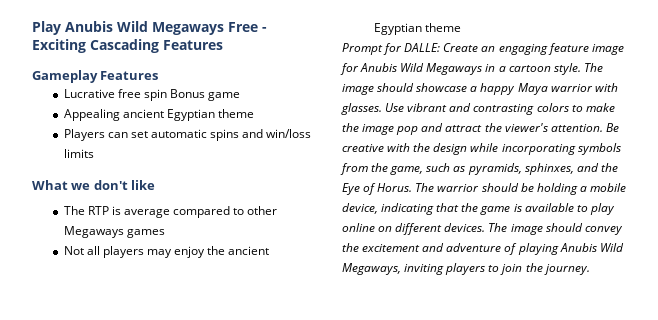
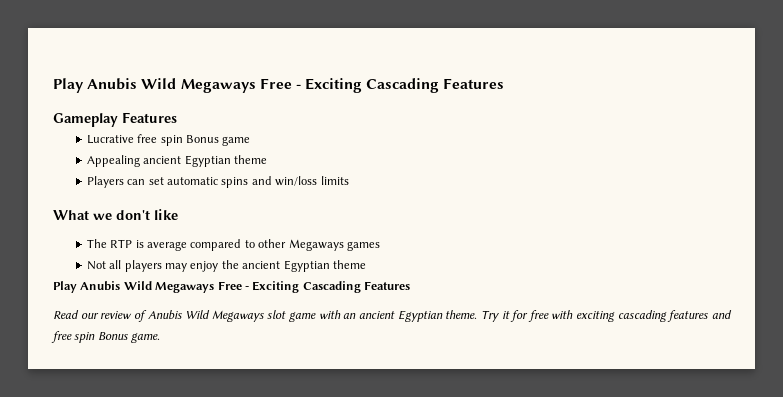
  Not all players may enjoy the ancient Egyptian theme
- Prompt for DALLE: Create an engaging feature image for Anubis Wild Megaways in a cartoon style. The image should showcase a happy Maya warrior with glasses. Use vibrant and contrasting colors to make the image pop and attract the viewer's attention. Be creative with the design while incorporating symbols from the game, such as pyramids, sphinxes, and the Eye of Horus. The warrior should be holding a mobile device, indicating that the game is available to play online on different devices. The image should convey the excitement and adventure of playing Anubis Wild Megaways, inviting players to join the journey.
+ Play Anubis Wild Megaways Free - Exciting Cascading Features
+ Read our review of Anubis Wild Megaways slot game with an ancient Egyptian theme. Try it for free with exciting cascading features and free spin Bonus game.

